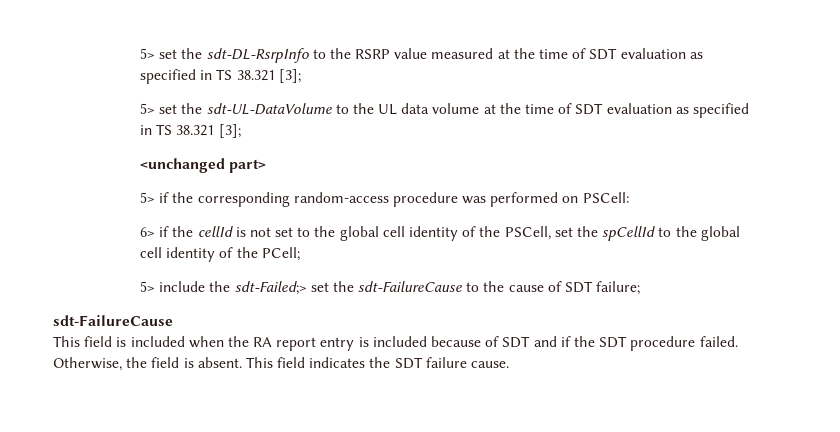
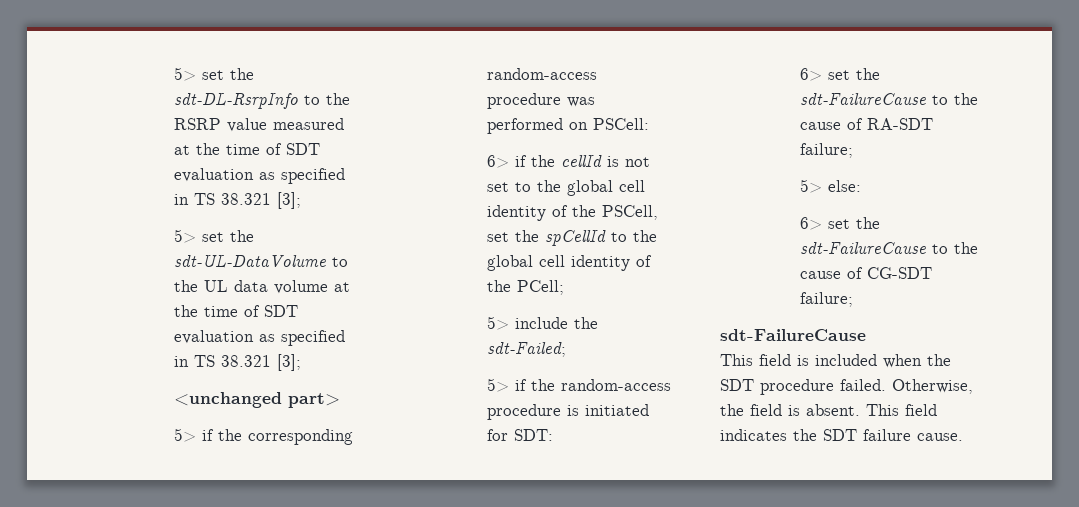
- 5> include the sdt-Failed;> set the sdt-FailureCause to the cause of SDT failure;
+ 5> include the sdt-Failed;
+ 5> if the random-access procedure is initiated for SDT:
+ 6> set the sdt-FailureCause to the cause of RA-SDT failure;
+ 5> else:
+ 6> set the sdt-FailureCause to the cause of CG-SDT failure;
- This field is included when the RA report entry is included because of SDT and if the SDT procedure failed.
+ This field is included when the SDT procedure failed.

